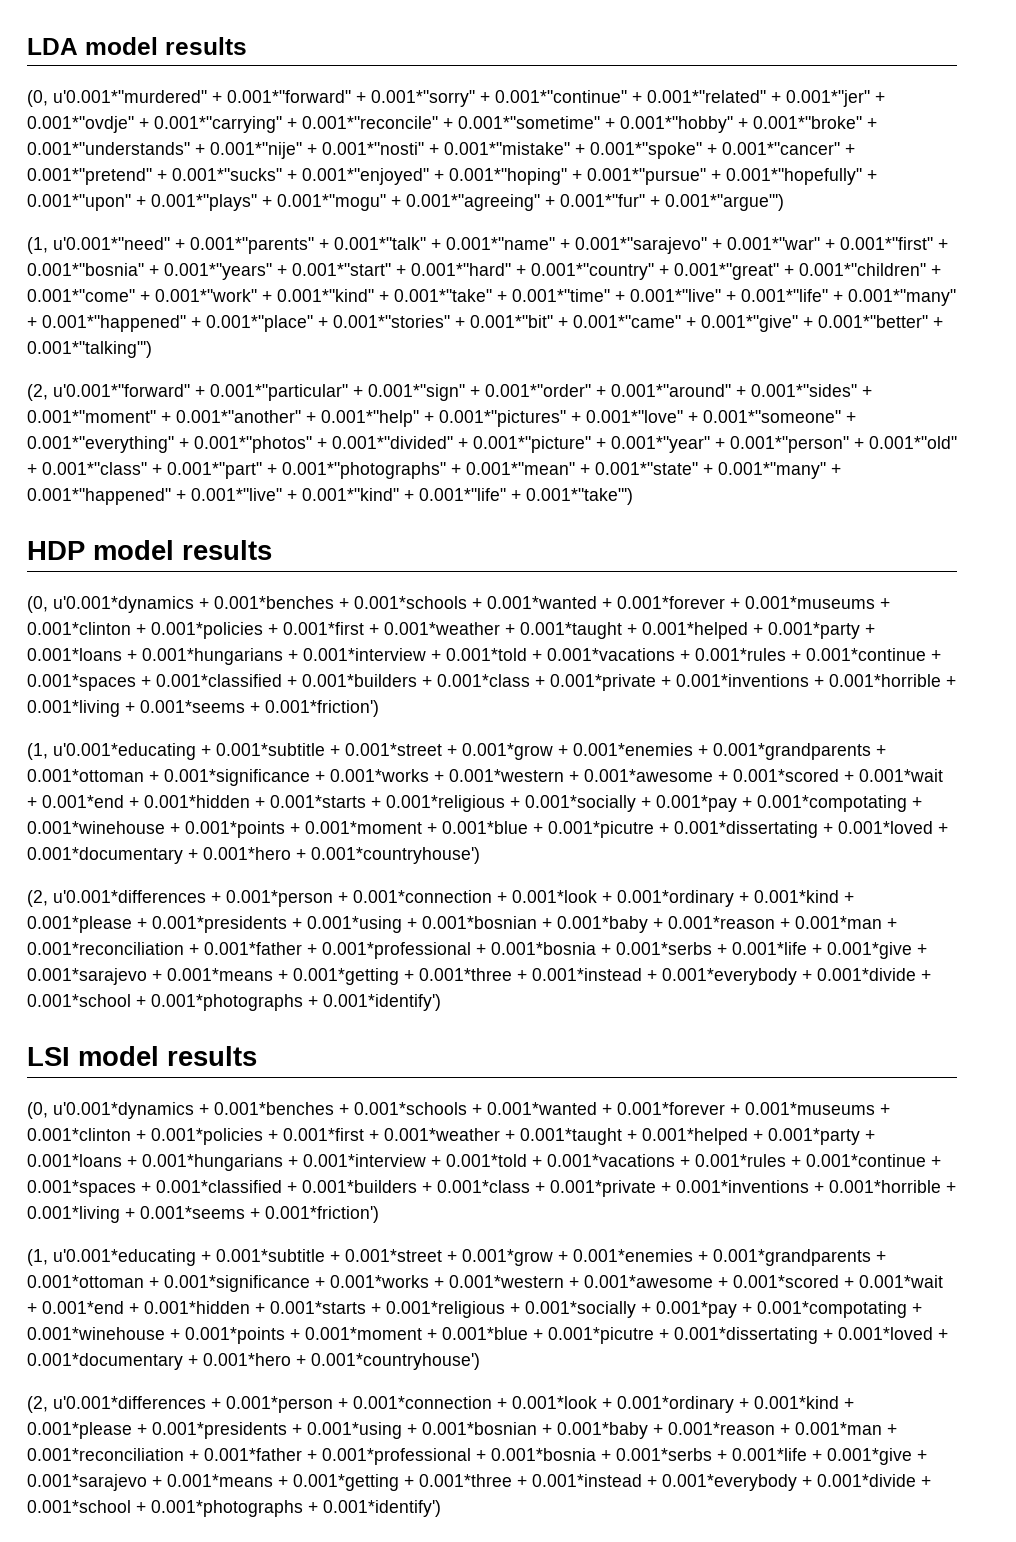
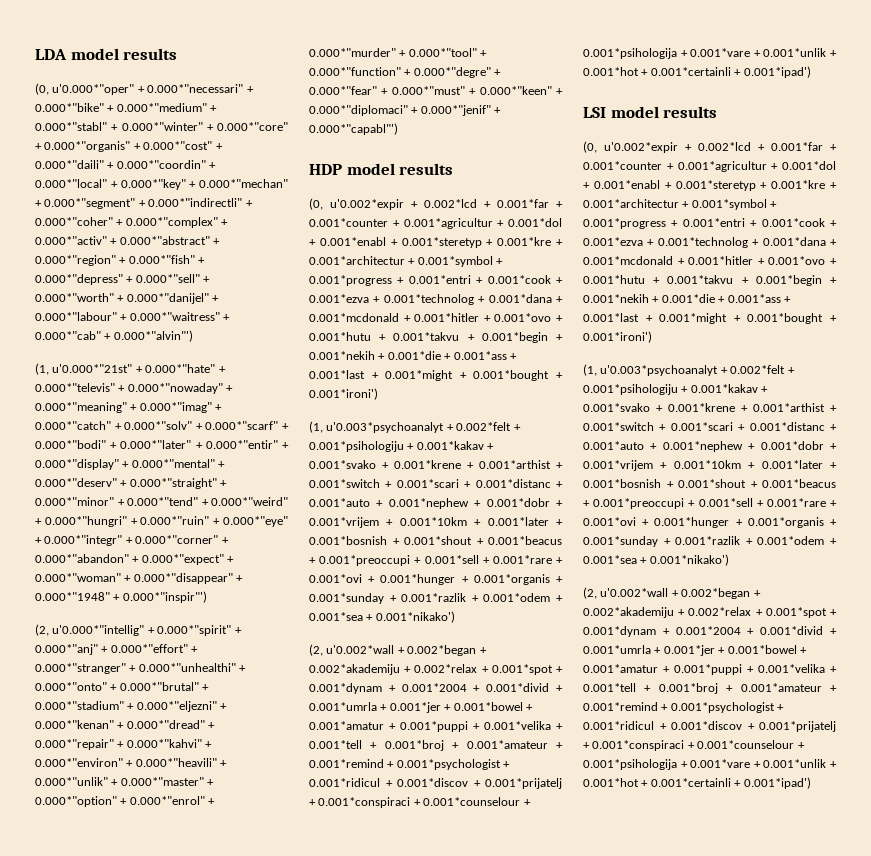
- (0, u'0.001*"murdered" + 0.001*"forward" + 0.001*"sorry" + 0.001*"continue" + 0.001*"related" + 0.001*"jer" + 0.001*"ovdje" + 0.001*"carrying" + 0.001*"reconcile" + 0.001*"sometime" + 0.001*"hobby" + 0.001*"broke" + 0.001*"understands" + 0.001*"nije" + 0.001*"nosti" + 0.001*"mistake" + 0.001*"spoke" + 0.001*"cancer" + 0.001*"pretend" + 0.001*"sucks" + 0.001*"enjoyed" + 0.001*"hoping" + 0.001*"pursue" + 0.001*"hopefully" + 0.001*"upon" + 0.001*"plays" + 0.001*"mogu" + 0.001*"agreeing" + 0.001*"fur" + 0.001*"argue"')
- (1, u'0.001*"need" + 0.001*"parents" + 0.001*"talk" + 0.001*"name" + 0.001*"sarajevo" + 0.001*"war" + 0.001*"first" + 0.001*"bosnia" + 0.001*"years" + 0.001*"start" + 0.001*"hard" + 0.001*"country" + 0.001*"great" + 0.001*"children" + 0.001*"come" + 0.001*"work" + 0.001*"kind" + 0.001*"take" + 0.001*"time" + 0.001*"live" + 0.001*"life" + 0.001*"many" + 0.001*"happened" + 0.001*"place" + 0.001*"stories" + 0.001*"bit" + 0.001*"came" + 0.001*"give" + 0.001*"better" + 0.001*"talking"')
- (2, u'0.001*"forward" + 0.001*"particular" + 0.001*"sign" + 0.001*"order" + 0.001*"around" + 0.001*"sides" + 0.001*"moment" + 0.001*"another" + 0.001*"help" + 0.001*"pictures" + 0.001*"love" + 0.001*"someone" + 0.001*"everything" + 0.001*"photos" + 0.001*"divided" + 0.001*"picture" + 0.001*"year" + 0.001*"person" + 0.001*"old" + 0.001*"class" + 0.001*"part" + 0.001*"photographs" + 0.001*"mean" + 0.001*"state" + 0.001*"many" + 0.001*"happened" + 0.001*"live" + 0.001*"kind" + 0.001*"life" + 0.001*"take"')
+ (0, u'0.000*"oper" + 0.000*"necessari" + 0.000*"bike" + 0.000*"medium" + 0.000*"stabl" + 0.000*"winter" + 0.000*"core" + 0.000*"organis" + 0.000*"cost" + 0.000*"daili" + 0.000*"coordin" + 0.000*"local" + 0.000*"key" + 0.000*"mechan" + 0.000*"segment" + 0.000*"indirectli" + 0.000*"coher" + 0.000*"complex" + 0.000*"activ" + 0.000*"abstract" + 0.000*"region" + 0.000*"fish" + 0.000*"depress" + 0.000*"sell" + 0.000*"worth" + 0.000*"danijel" + 0.000*"labour" + 0.000*"waitress" + 0.000*"cab" + 0.000*"alvin"')
+ (1, u'0.000*"21st" + 0.000*"hate" + 0.000*"televis" + 0.000*"nowaday" + 0.000*"meaning" + 0.000*"imag" + 0.000*"catch" + 0.000*"solv" + 0.000*"scarf" + 0.000*"bodi" + 0.000*"later" + 0.000*"entir" + 0.000*"display" + 0.000*"mental" + 0.000*"deserv" + 0.000*"straight" + 0.000*"minor" + 0.000*"tend" + 0.000*"weird" + 0.000*"hungri" + 0.000*"ruin" + 0.000*"eye" + 0.000*"integr" + 0.000*"corner" + 0.000*"abandon" + 0.000*"expect" + 0.000*"woman" + 0.000*"disappear" + 0.000*"1948" + 0.000*"inspir"')
+ (2, u'0.000*"intellig" + 0.000*"spirit" + 0.000*"anj" + 0.000*"effort" + 0.000*"stranger" + 0.000*"unhealthi" + 0.000*"onto" + 0.000*"brutal" + 0.000*"stadium" + 0.000*"eljezni" + 0.000*"kenan" + 0.000*"dread" + 0.000*"repair" + 0.000*"kahvi" + 0.000*"environ" + 0.000*"heavili" + 0.000*"unlik" + 0.000*"master" + 0.000*"option" + 0.000*"enrol" + 0.000*"murder" + 0.000*"tool" + 0.000*"function" + 0.000*"degre" + 0.000*"fear" + 0.000*"must" + 0.000*"keen" + 0.000*"diplomaci" + 0.000*"jenif" + 0.000*"capabl"')
  HDP model results
- (0, u'0.001*dynamics + 0.001*benches + 0.001*schools + 0.001*wanted + 0.001*forever + 0.001*museums + 0.001*clinton + 0.001*policies + 0.001*first + 0.001*weather + 0.001*taught + 0.001*helped + 0.001*party + 0.001*loans + 0.001*hungarians + 0.001*interview + 0.001*told + 0.001*vacations + 0.001*rules + 0.001*continue + 0.001*spaces + 0.001*classified + 0.001*builders + 0.001*class + 0.001*private + 0.001*inventions + 0.001*horrible + 0.001*living + 0.001*seems + 0.001*friction')
- (1, u'0.001*educating + 0.001*subtitle + 0.001*street + 0.001*grow + 0.001*enemies + 0.001*grandparents + 0.001*ottoman + 0.001*significance + 0.001*works + 0.001*western + 0.001*awesome + 0.001*scored + 0.001*wait + 0.001*end + 0.001*hidden + 0.001*starts + 0.001*religious + 0.001*socially + 0.001*pay + 0.001*compotating + 0.001*winehouse + 0.001*points + 0.001*moment + 0.001*blue + 0.001*picutre + 0.001*dissertating + 0.001*loved + 0.001*documentary + 0.001*hero + 0.001*countryhouse')
- (2, u'0.001*differences + 0.001*person + 0.001*connection + 0.001*look + 0.001*ordinary + 0.001*kind + 0.001*please + 0.001*presidents + 0.001*using + 0.001*bosnian + 0.001*baby + 0.001*reason + 0.001*man + 0.001*reconciliation + 0.001*father + 0.001*professional + 0.001*bosnia + 0.001*serbs + 0.001*life + 0.001*give + 0.001*sarajevo + 0.001*means + 0.001*getting + 0.001*three + 0.001*instead + 0.001*everybody + 0.001*divide + 0.001*school + 0.001*photographs + 0.001*identify')
+ (0, u'0.002*expir + 0.002*lcd + 0.001*far + 0.001*counter + 0.001*agricultur + 0.001*dol + 0.001*enabl + 0.001*steretyp + 0.001*kre + 0.001*architectur + 0.001*symbol + 0.001*progress + 0.001*entri + 0.001*cook + 0.001*ezva + 0.001*technolog + 0.001*dana + 0.001*mcdonald + 0.001*hitler + 0.001*ovo + 0.001*hutu + 0.001*takvu + 0.001*begin + 0.001*nekih + 0.001*die + 0.001*ass + 0.001*last + 0.001*might + 0.001*bought + 0.001*ironi')
+ (1, u'0.003*psychoanalyt + 0.002*felt + 0.001*psihologiju + 0.001*kakav + 0.001*svako + 0.001*krene + 0.001*arthist + 0.001*switch + 0.001*scari + 0.001*distanc + 0.001*auto + 0.001*nephew + 0.001*dobr + 0.001*vrijem + 0.001*10km + 0.001*later + 0.001*bosnish + 0.001*shout + 0.001*beacus + 0.001*preoccupi + 0.001*sell + 0.001*rare + 0.001*ovi + 0.001*hunger + 0.001*organis + 0.001*sunday + 0.001*razlik + 0.001*odem + 0.001*sea + 0.001*nikako')
+ (2, u'0.002*wall + 0.002*began + 0.002*akademiju + 0.002*relax + 0.001*spot + 0.001*dynam + 0.001*2004 + 0.001*divid + 0.001*umrla + 0.001*jer + 0.001*bowel + 0.001*amatur + 0.001*puppi + 0.001*velika + 0.001*tell + 0.001*broj + 0.001*amateur + 0.001*remind + 0.001*psychologist + 0.001*ridicul + 0.001*discov + 0.001*prijatelj + 0.001*conspiraci + 0.001*counselour + 0.001*psihologija + 0.001*vare + 0.001*unlik + 0.001*hot + 0.001*certainli + 0.001*ipad')
  LSI model results
- (0, u'0.001*dynamics + 0.001*benches + 0.001*schools + 0.001*wanted + 0.001*forever + 0.001*museums + 0.001*clinton + 0.001*policies + 0.001*first + 0.001*weather + 0.001*taught + 0.001*helped + 0.001*party + 0.001*loans + 0.001*hungarians + 0.001*interview + 0.001*told + 0.001*vacations + 0.001*rules + 0.001*continue + 0.001*spaces + 0.001*classified + 0.001*builders + 0.001*class + 0.001*private + 0.001*inventions + 0.001*horrible + 0.001*living + 0.001*seems + 0.001*friction')
- (1, u'0.001*educating + 0.001*subtitle + 0.001*street + 0.001*grow + 0.001*enemies + 0.001*grandparents + 0.001*ottoman + 0.001*significance + 0.001*works + 0.001*western + 0.001*awesome + 0.001*scored + 0.001*wait + 0.001*end + 0.001*hidden + 0.001*starts + 0.001*religious + 0.001*socially + 0.001*pay + 0.001*compotating + 0.001*winehouse + 0.001*points + 0.001*moment + 0.001*blue + 0.001*picutre + 0.001*dissertating + 0.001*loved + 0.001*documentary + 0.001*hero + 0.001*countryhouse')
- (2, u'0.001*differences + 0.001*person + 0.001*connection + 0.001*look + 0.001*ordinary + 0.001*kind + 0.001*please + 0.001*presidents + 0.001*using + 0.001*bosnian + 0.001*baby + 0.001*reason + 0.001*man + 0.001*reconciliation + 0.001*father + 0.001*professional + 0.001*bosnia + 0.001*serbs + 0.001*life + 0.001*give + 0.001*sarajevo + 0.001*means + 0.001*getting + 0.001*three + 0.001*instead + 0.001*everybody + 0.001*divide + 0.001*school + 0.001*photographs + 0.001*identify')
+ (0, u'0.002*expir + 0.002*lcd + 0.001*far + 0.001*counter + 0.001*agricultur + 0.001*dol + 0.001*enabl + 0.001*steretyp + 0.001*kre + 0.001*architectur + 0.001*symbol + 0.001*progress + 0.001*entri + 0.001*cook + 0.001*ezva + 0.001*technolog + 0.001*dana + 0.001*mcdonald + 0.001*hitler + 0.001*ovo + 0.001*hutu + 0.001*takvu + 0.001*begin + 0.001*nekih + 0.001*die + 0.001*ass + 0.001*last + 0.001*might + 0.001*bought + 0.001*ironi')
+ (1, u'0.003*psychoanalyt + 0.002*felt + 0.001*psihologiju + 0.001*kakav + 0.001*svako + 0.001*krene + 0.001*arthist + 0.001*switch + 0.001*scari + 0.001*distanc + 0.001*auto + 0.001*nephew + 0.001*dobr + 0.001*vrijem + 0.001*10km + 0.001*later + 0.001*bosnish + 0.001*shout + 0.001*beacus + 0.001*preoccupi + 0.001*sell + 0.001*rare + 0.001*ovi + 0.001*hunger + 0.001*organis + 0.001*sunday + 0.001*razlik + 0.001*odem + 0.001*sea + 0.001*nikako')
+ (2, u'0.002*wall + 0.002*began + 0.002*akademiju + 0.002*relax + 0.001*spot + 0.001*dynam + 0.001*2004 + 0.001*divid + 0.001*umrla + 0.001*jer + 0.001*bowel + 0.001*amatur + 0.001*puppi + 0.001*velika + 0.001*tell + 0.001*broj + 0.001*amateur + 0.001*remind + 0.001*psychologist + 0.001*ridicul + 0.001*discov + 0.001*prijatelj + 0.001*conspiraci + 0.001*counselour + 0.001*psihologija + 0.001*vare + 0.001*unlik + 0.001*hot + 0.001*certainli + 0.001*ipad')

